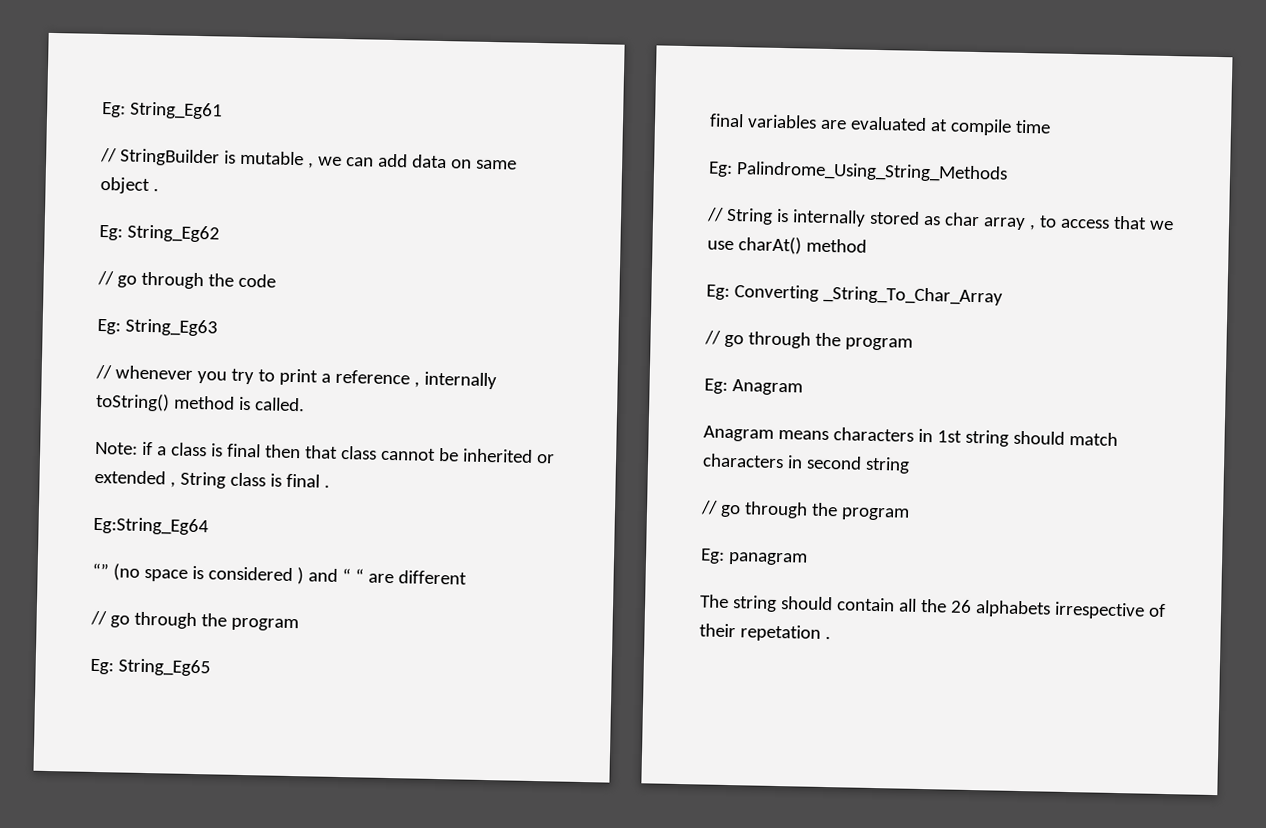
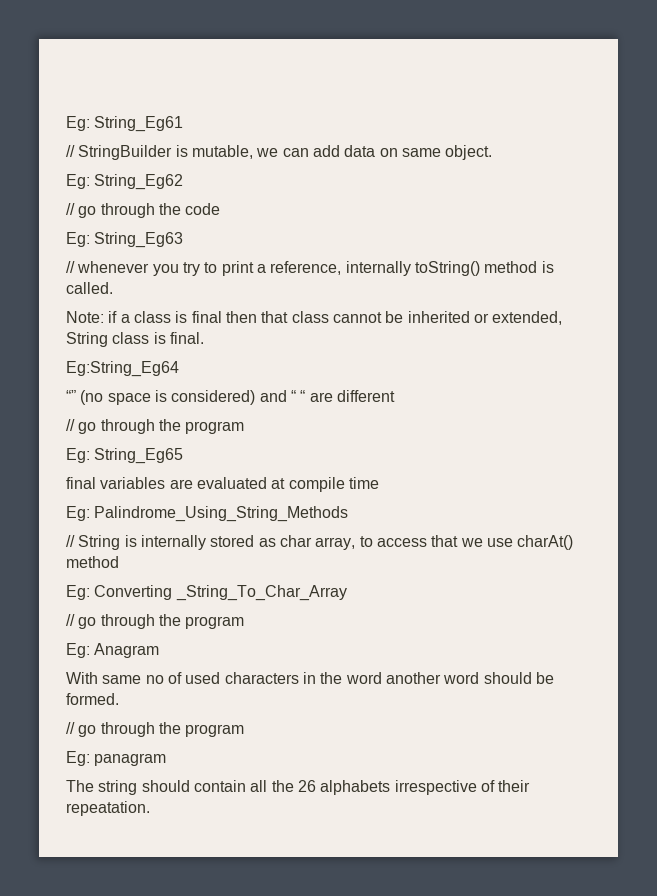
- // StringBuilder is mutable , we can add data on same object .
+ // StringBuilder is mutable, we can add data on same object.
- // whenever you try to print a reference , internally toString() method is called.
+ // whenever you try to print a reference, internally toString() method is called.
- Note: if a class is final then that class cannot be inherited or extended , String class is final .
+ Note: if a class is final then that class cannot be inherited or extended, String class is final.
- “” (no space is considered ) and “ “ are different
+ “” (no space is considered) and “ “ are different
- // String is internally stored as char array , to access that we use charAt() method
+ // String is internally stored as char array, to access that we use charAt() method
- Anagram means characters in 1st string should match characters in second string
+ With same no of used characters in the word another word should be formed.
- The string should contain all the 26 alphabets irrespective of their repetation .
+ The string should contain all the 26 alphabets irrespective of their repeatation.

